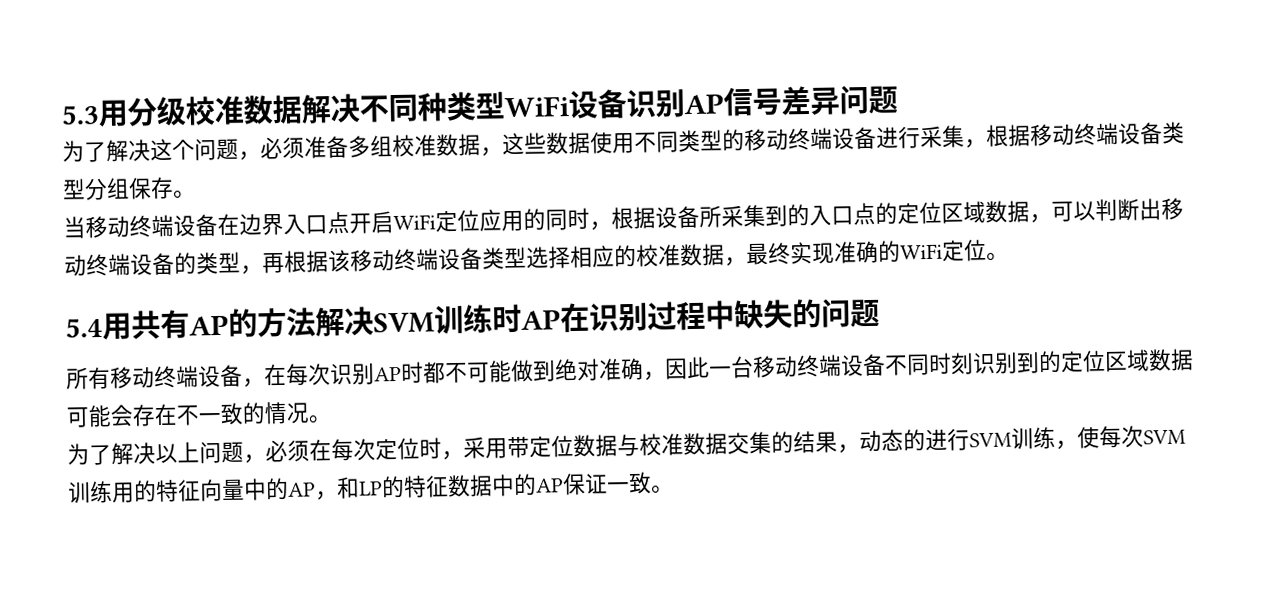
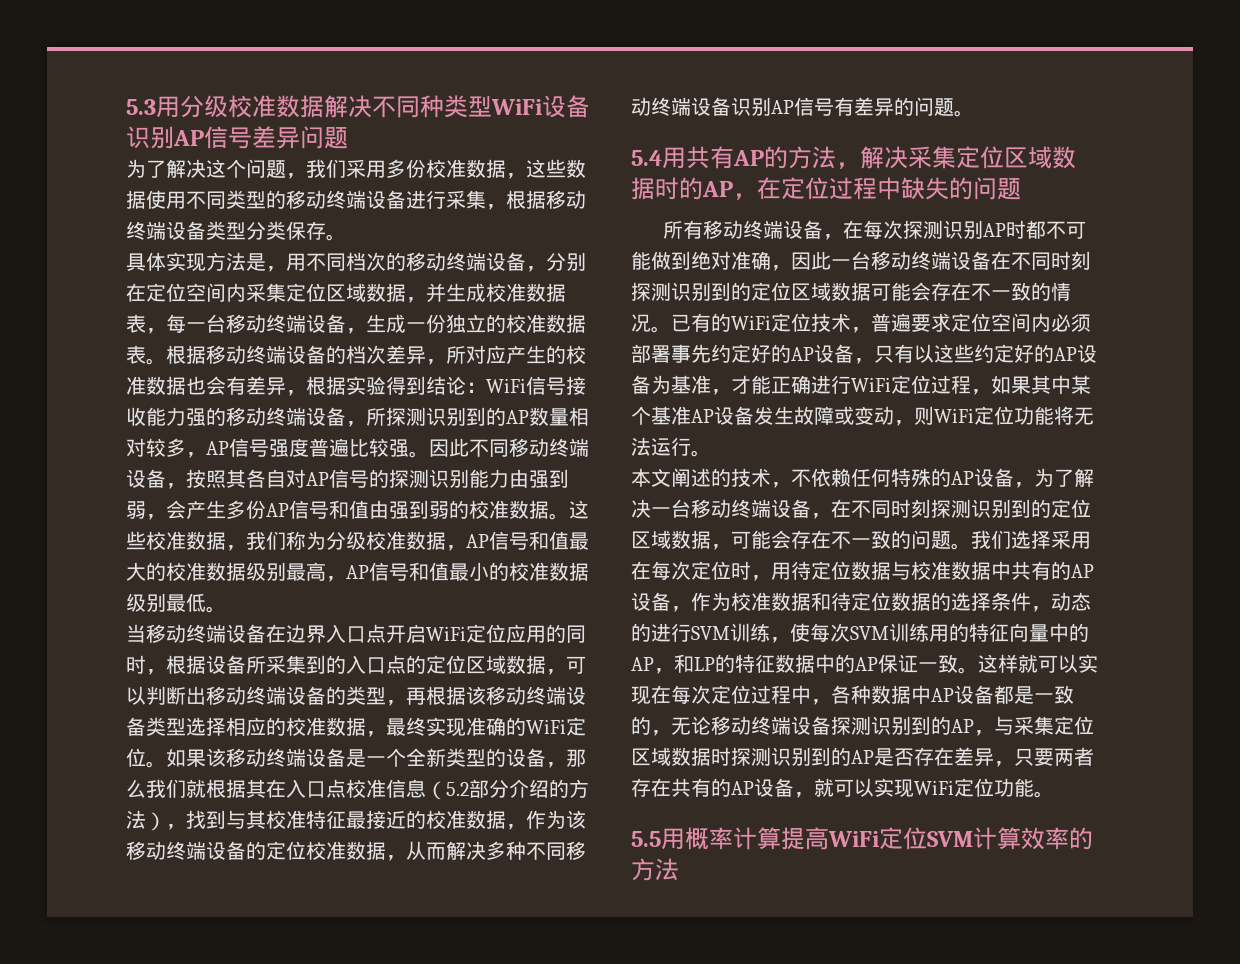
- 为了解决这个问题，必须准备多组校准数据，这些数据使用不同类型的移动终端设备进行采集，根据移动终端设备类型分组保存。
+ 为了解决这个问题，我们采用多份校准数据，这些数据使用不同类型的移动终端设备进行采集，根据移动终端设备类型分类保存。
+ 具体实现方法是，用不同档次的移动终端设备，分别在定位空间内采集定位区域数据，并生成校准数据表，每一台移动终端设备，生成一份独立的校准数据表。根据移动终端设备的档次差异，所对应产生的校准数据也会有差异，根据实验得到结论：WiFi信号接收能力强的移动终端设备，所探测识别到的AP数量相对较多，AP信号强度普遍比较强。因此不同移动终端设备，按照其各自对AP信号的探测识别能力由强到弱，会产生多份AP信号和值由强到弱的校准数据。这些校准数据，我们称为分级校准数据，AP信号和值最大的校准数据级别最高，AP信号和值最小的校准数据级别最低。
+ 如果该移动终端设备是一个全新类型的设备，那么我们就根据其在入口点校准信息（5.2部分介绍的方法），找到与其校准特征最接近的校准数据，作为该移动终端设备的定位校准数据，从而解决多种不同移动终端设备识别AP信号有差异的问题。
- 5.4用共有AP的方法解决SVM训练时AP在识别过程中缺失的问题
+ 5.4用共有AP的方法，解决采集定位区域数据时的AP，在定位过程中缺失的问题
- 所有移动终端设备，在每次识别AP时都不可能做到绝对准确，因此一台移动终端设备不同时刻识别到的定位区域数据可能会存在不一致的情况。
- 为了解决以上问题，必须在每次定位时，采用带定位数据与校准数据交集的结果，动态的进行SVM训练，使每次SVM训练用的特征向量中的AP，和LP的特征数据中的AP保证一致。
+ 所有移动终端设备，在每次探测识别AP时都不可能做到绝对准确，因此一台移动终端设备在不同时刻探测识别到的定位区域数据可能会存在不一致的情况。已有的WiFi定位技术，普遍要求定位空间内必须部署事先约定好的AP设备，只有以这些约定好的AP设备为基准，才能正确进行WiFi定位过程，如果其中某个基准AP设备发生故障或变动，则WiFi定位功能将无法运行。
+ 本文阐述的技术，不依赖任何特殊的AP设备，为了解决一台移动终端设备，在不同时刻探测识别到的定位区域数据，可能会存在不一致的问题。我们选择采用在每次定位时，用待定位数据与校准数据中共有的AP设备，作为校准数据和待定位数据的选择条件，动态的进行SVM训练，使每次SVM训练用的特征向量中的AP，和LP的特征数据中的AP保证一致。
+ 这样就可以实现在每次定位过程中，各种数据中AP设备都是一致的，无论移动终端设备探测识别到的AP，与采集定位区域数据时探测识别到的AP是否存在差异，只要两者存在共有的AP设备，就可以实现WiFi定位功能。
+ 5.5用概率计算提高WiFi定位SVM计算效率的方法

